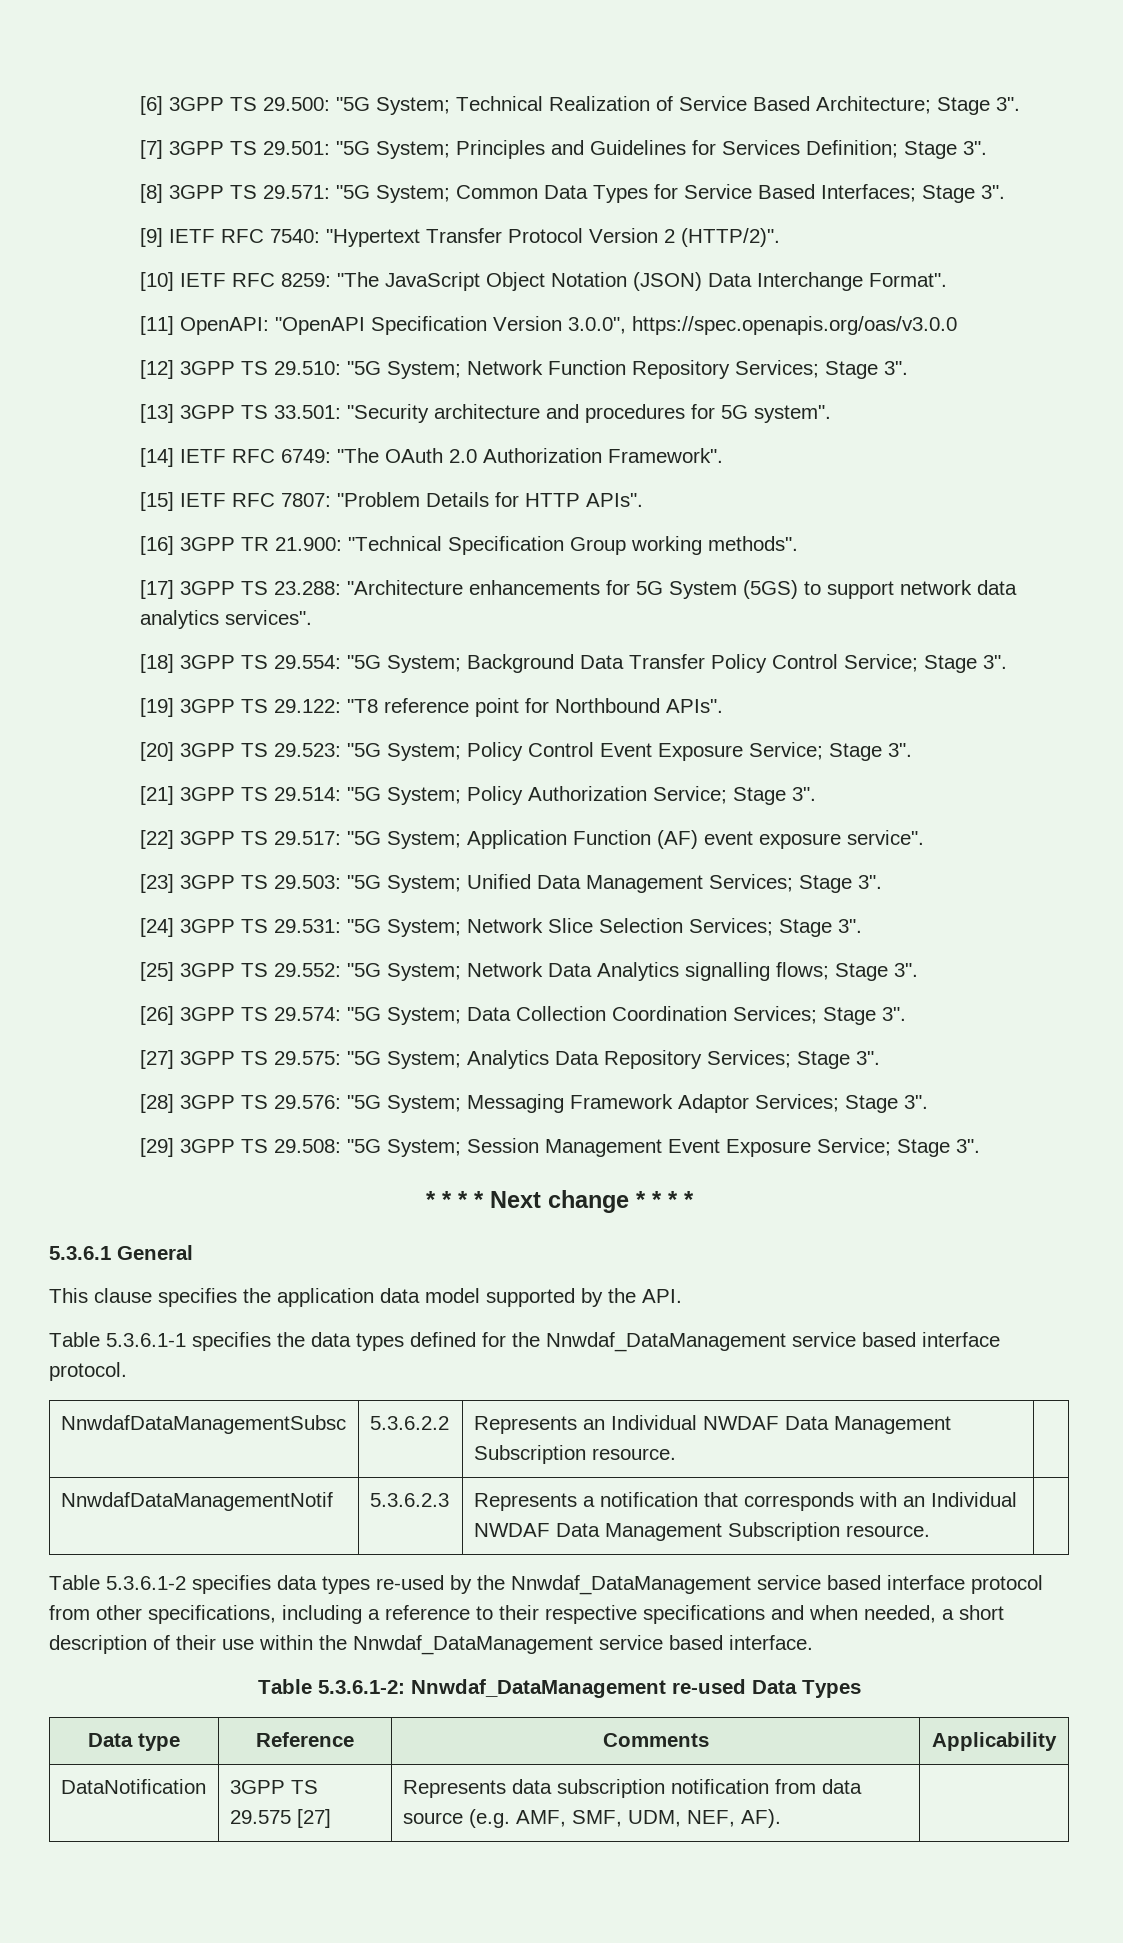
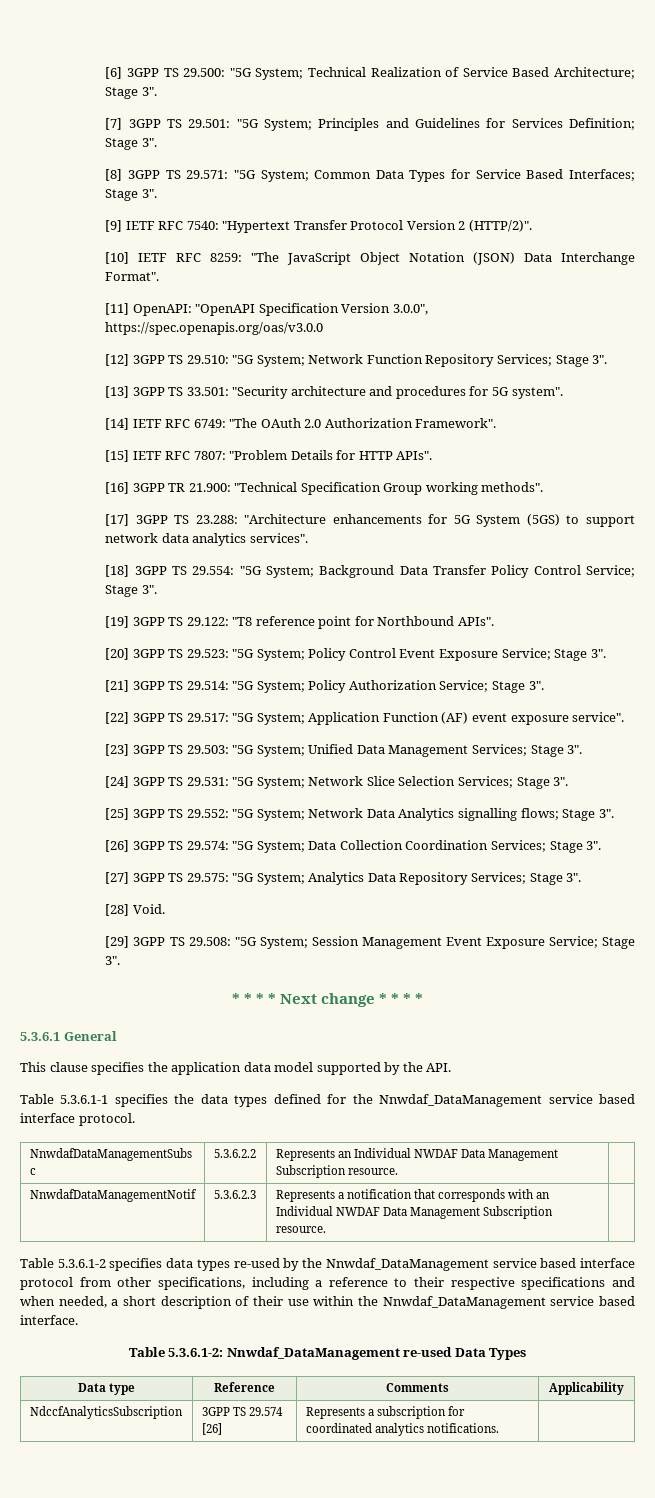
- [28] 3GPP TS 29.576: "5G System; Messaging Framework Adaptor Services; Stage 3".
+ [28] Void.
- DataNotification | 3GPP TS 29.575 [27] | Represents data subscription notification from data source (e.g. AMF, SMF, UDM, NEF, AF). |
+ NdccfAnalyticsSubscription | 3GPP TS 29.574 [26] | Represents a subscription for coordinated analytics notifications. |

